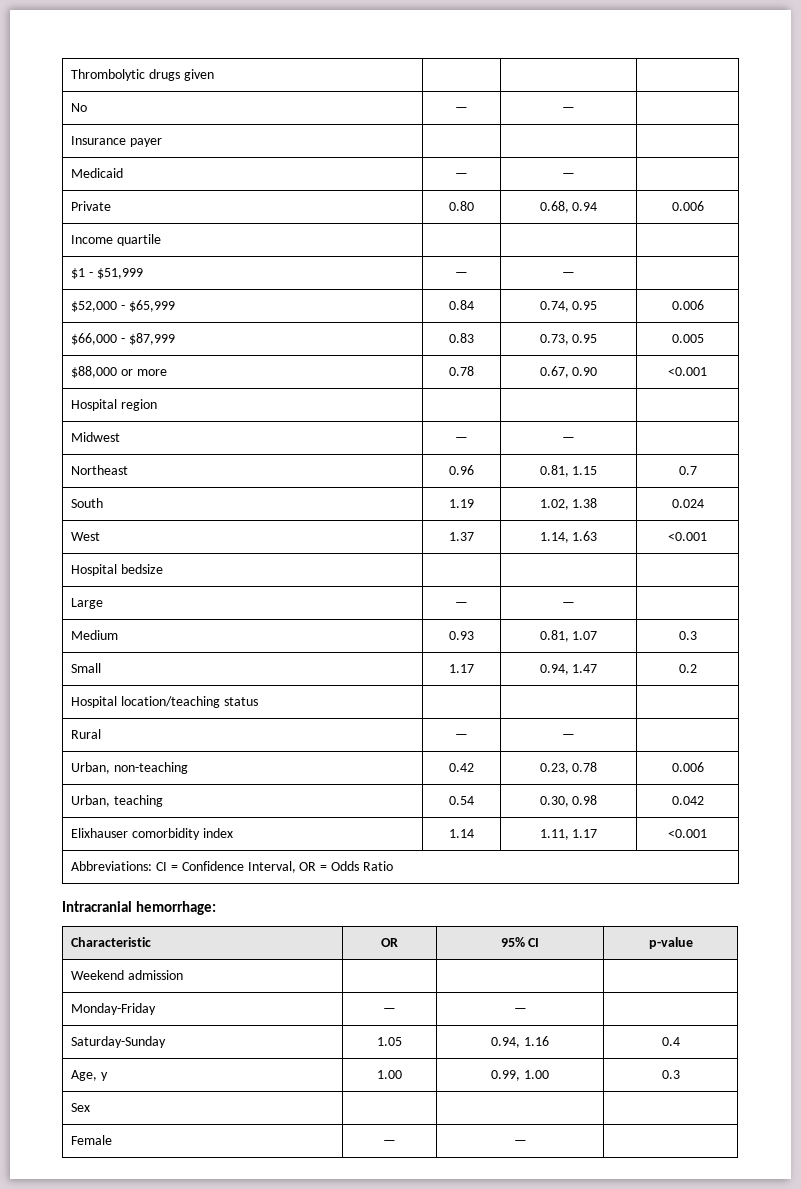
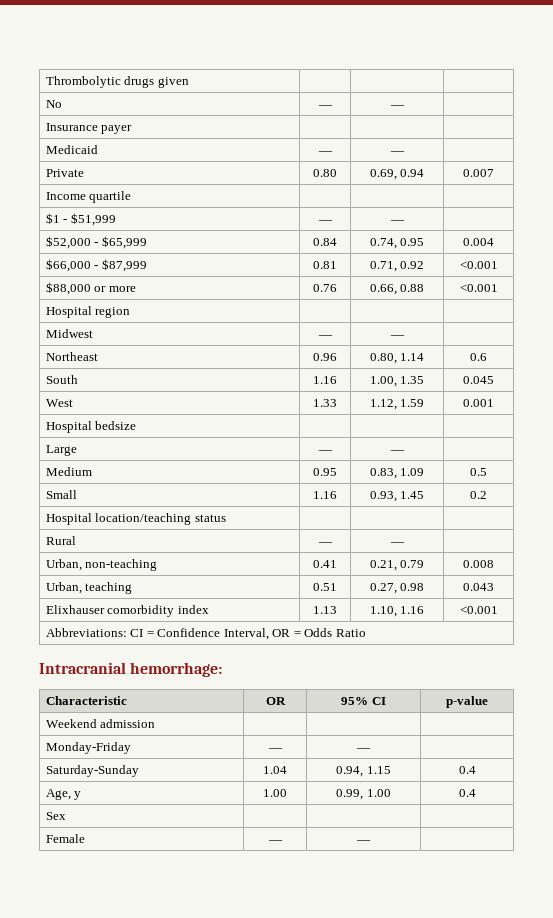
- Private | 0.80 | 0.68, 0.94 | 0.006
+ Private | 0.80 | 0.69, 0.94 | 0.007
- $52,000 - $65,999 | 0.84 | 0.74, 0.95 | 0.006
+ $52,000 - $65,999 | 0.84 | 0.74, 0.95 | 0.004
- $66,000 - $87,999 | 0.83 | 0.73, 0.95 | 0.005
+ $66,000 - $87,999 | 0.81 | 0.71, 0.92 | <0.001
- $88,000 or more | 0.78 | 0.67, 0.90 | <0.001
+ $88,000 or more | 0.76 | 0.66, 0.88 | <0.001
- Northeast | 0.96 | 0.81, 1.15 | 0.7
- South | 1.19 | 1.02, 1.38 | 0.024
- West | 1.37 | 1.14, 1.63 | <0.001
+ Northeast | 0.96 | 0.80, 1.14 | 0.6
+ South | 1.16 | 1.00, 1.35 | 0.045
+ West | 1.33 | 1.12, 1.59 | 0.001
- Medium | 0.93 | 0.81, 1.07 | 0.3
- Small | 1.17 | 0.94, 1.47 | 0.2
+ Medium | 0.95 | 0.83, 1.09 | 0.5
+ Small | 1.16 | 0.93, 1.45 | 0.2
- Urban, non-teaching | 0.42 | 0.23, 0.78 | 0.006
+ Urban, non-teaching | 0.41 | 0.21, 0.79 | 0.008
- Urban, teaching | 0.54 | 0.30, 0.98 | 0.042
+ Urban, teaching | 0.51 | 0.27, 0.98 | 0.043
- Elixhauser comorbidity index | 1.14 | 1.11, 1.17 | <0.001
+ Elixhauser comorbidity index | 1.13 | 1.10, 1.16 | <0.001
- Saturday-Sunday | 1.05 | 0.94, 1.16 | 0.4
+ Saturday-Sunday | 1.04 | 0.94, 1.15 | 0.4
- Age, y | 1.00 | 0.99, 1.00 | 0.3
+ Age, y | 1.00 | 0.99, 1.00 | 0.4

